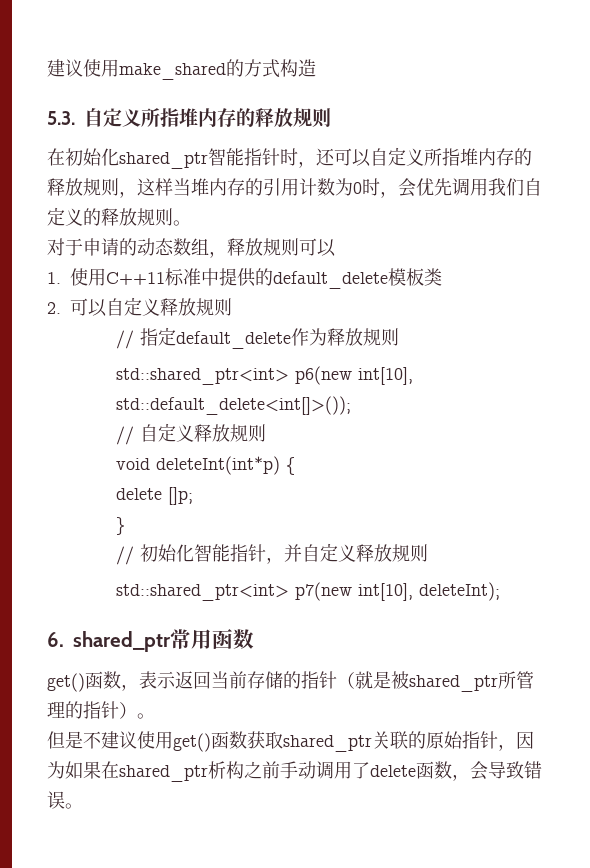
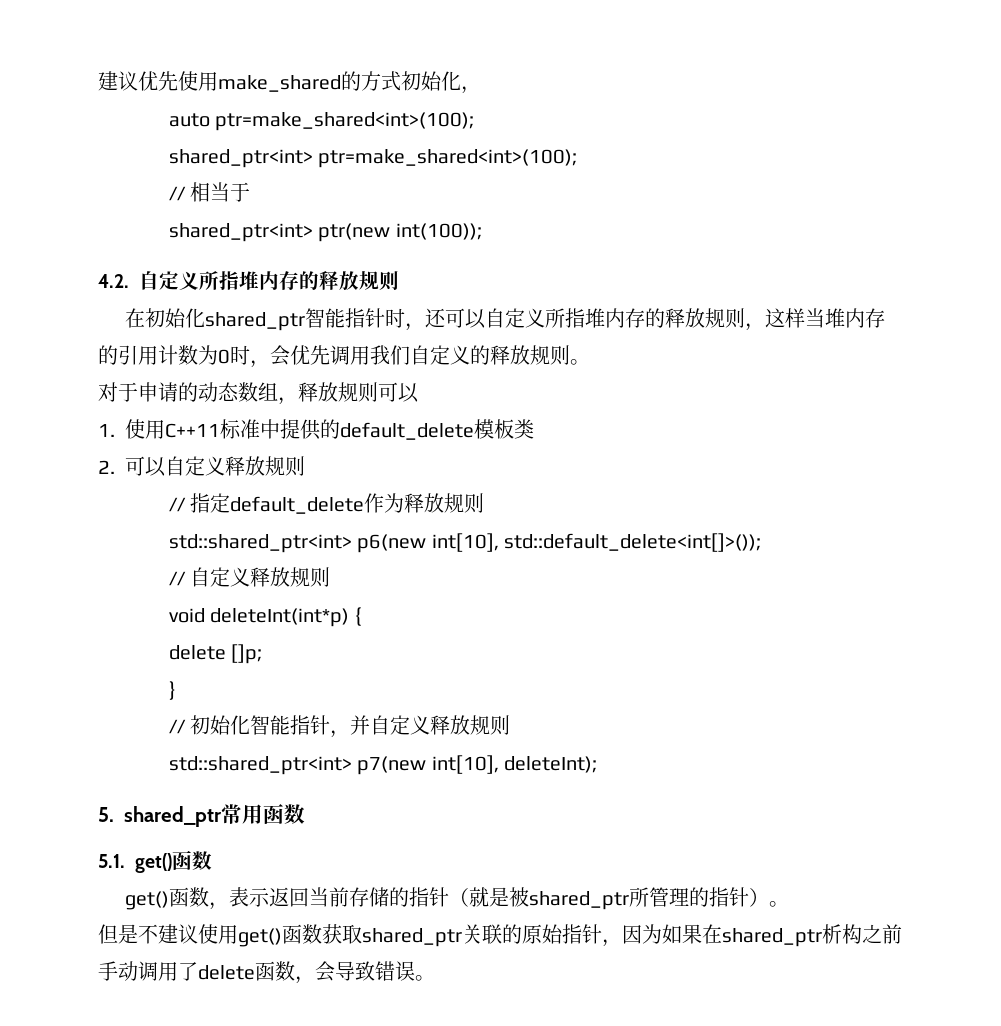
- 建议使用make_shared的方式构造
- 5.3.自定义所指堆内存的释放规则
+ 建议优先使用make_shared的方式初始化，
+ auto ptr=make_shared<int>(100);
+ shared_ptr<int> ptr=make_shared<int>(100);
+ // 相当于
+ shared_ptr<int> ptr(new int(100));
+ 4.2.自定义所指堆内存的释放规则
- 6. shared_ptr常用函数
+ 5. shared_ptr常用函数
+ 5.1. get()函数

